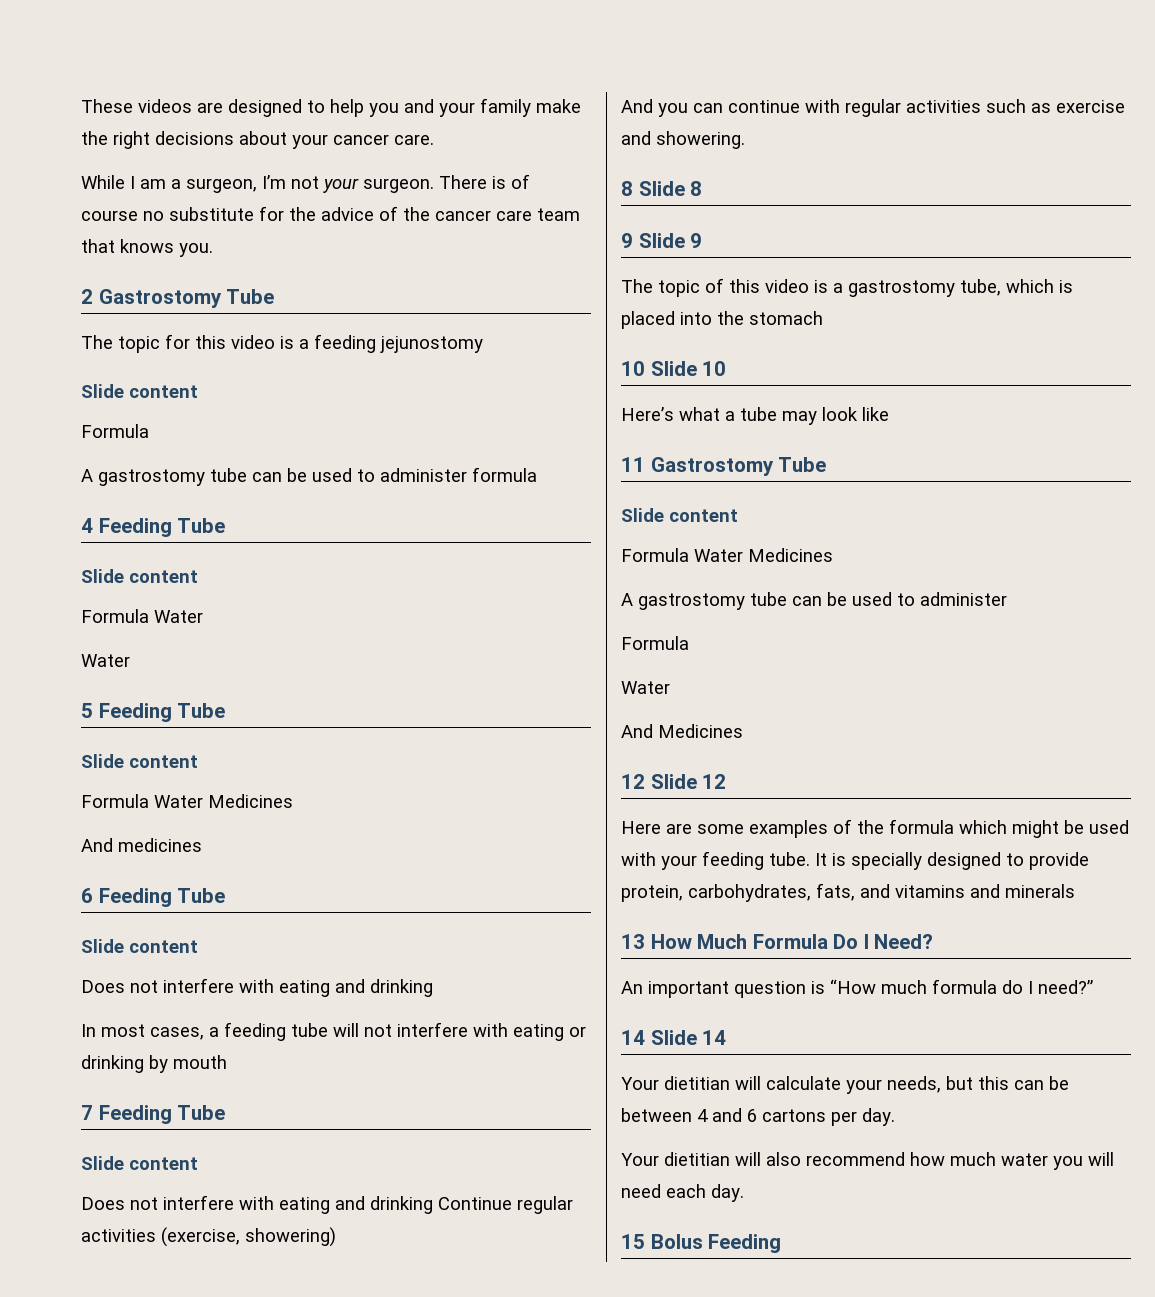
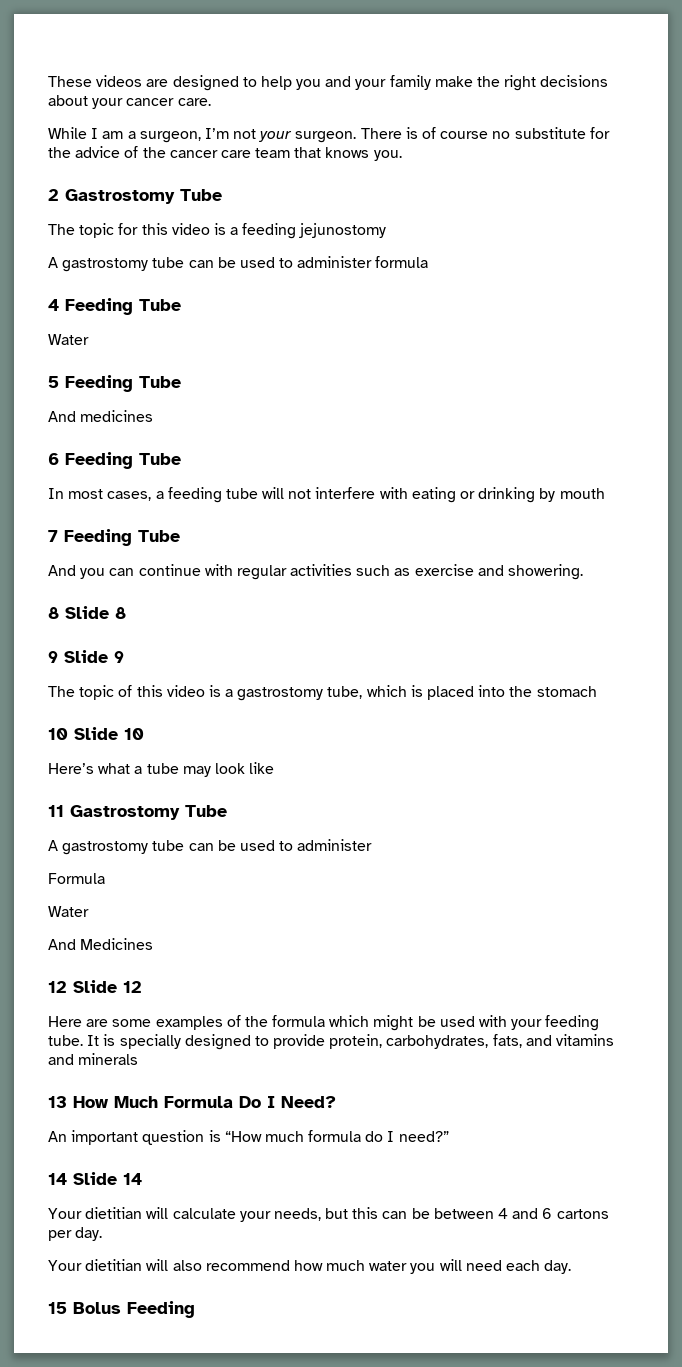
  The topic for this video is a feeding jejunostomy
- Slide content
- Formula
  4 Feeding Tube
- Slide content
- Formula Water
  5 Feeding Tube
- Slide content
- Formula Water Medicines
  6 Feeding Tube
- Slide content
- Does not interfere with eating and drinking
  7 Feeding Tube
- Slide content
- Does not interfere with eating and drinking Continue regular activities (exercise, showering)
  11 Gastrostomy Tube
- Slide content
- Formula Water Medicines

